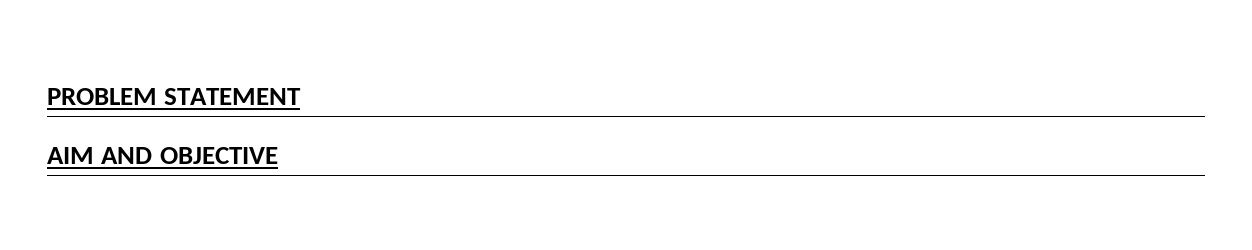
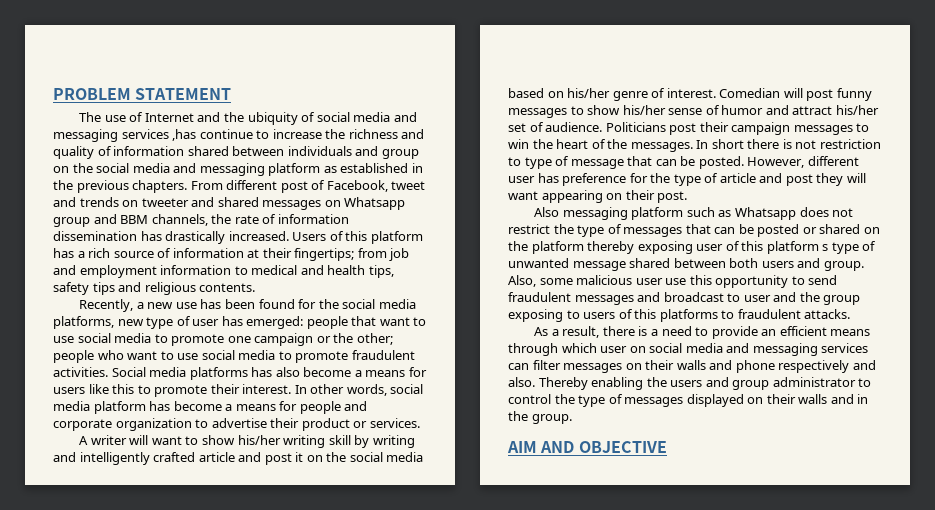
+ The use of Internet and the ubiquity of social media and messaging services ,has continue to increase the richness and quality of information shared between individuals and group on the social media and messaging platform as established in the previous chapters. From different post of Facebook, tweet and trends on tweeter and shared messages on Whatsapp group and BBM channels, the rate of information dissemination has drastically increased. Users of this platform has a rich source of information at their fingertips; from job and employment information to medical and health tips, safety tips and religious contents.
+ Recently, a new use has been found for the social media platforms, new type of user has emerged: people that want to use social media to promote one campaign or the other; people who want to use social media to promote fraudulent activities. Social media platforms has also become a means for users like this to promote their interest. In other words, social media platform has become a means for people and corporate organization to advertise their product or services.
+ A writer will want to show his/her writing skill by writing and intelligently crafted article and post it on the social media based on his/her genre of interest. Comedian will post funny messages to show his/her sense of humor and attract his/her set of audience. Politicians post their campaign messages to win the heart of the messages. In short there is not restriction to type of message that can be posted. However, different user has preference for the type of article and post they will want appearing on their post.
+ Also messaging platform such as Whatsapp does not restrict the type of messages that can be posted or shared on the platform thereby exposing user of this platform s type of unwanted message shared between both users and group. Also, some malicious user use this opportunity to send fraudulent messages and broadcast to user and the group exposing to users of this platforms to fraudulent attacks.
+ As a result, there is a need to provide an efficient means through which user on social media and messaging services can filter messages on their walls and phone respectively and also. Thereby enabling the users and group administrator to control the type of messages displayed on their walls and in the group.

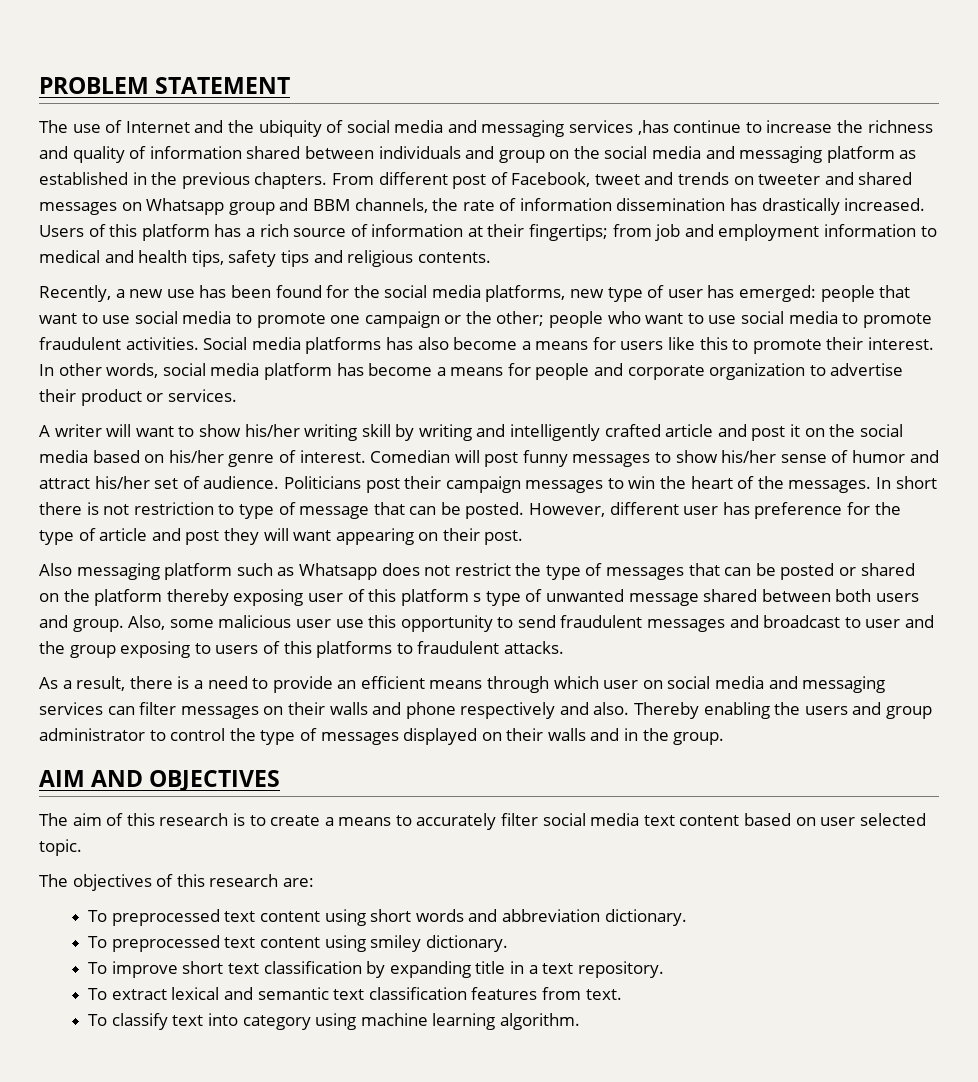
- AIM AND OBJECTIVE
+ AIM AND OBJECTIVES
+ The aim of this research is to create a means to accurately filter social media text content based on user selected topic.
+ The objectives of this research are:
+ To preprocessed text content using short words and abbreviation dictionary.
+ To preprocessed text content using smiley dictionary.
+ To improve short text classification by expanding title in a text repository.
+ To extract lexical and semantic text classification features from text.
+ To classify text into category using machine learning algorithm.

